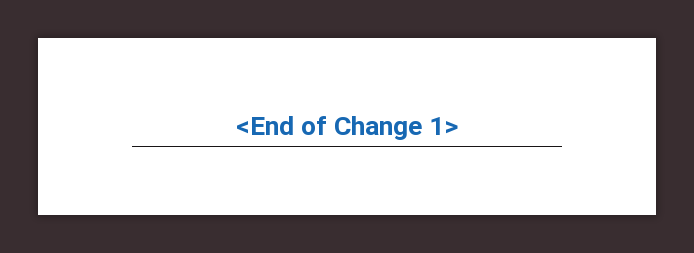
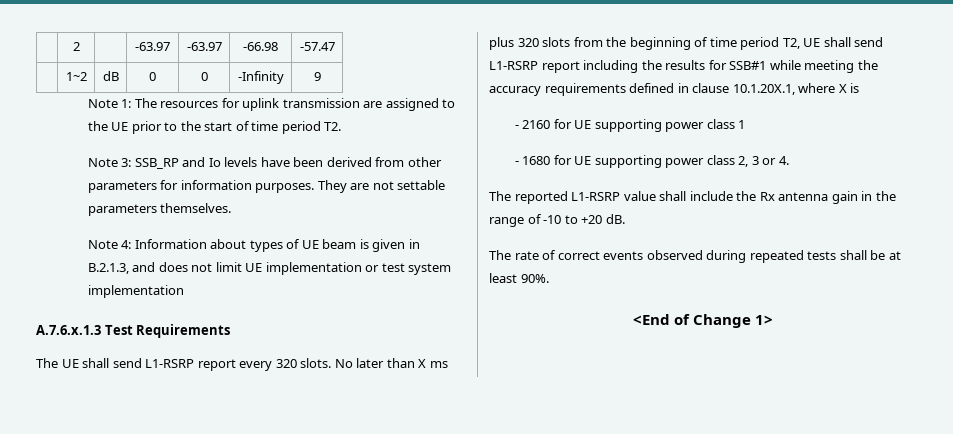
+ | 2 | | -63.97 | -63.97 | -66.98 | -57.47
+ | 1~2 | dB | 0 | 0 | -Infinity | 9
+ Note 1: The resources for uplink transmission are assigned to the UE prior to the start of time period T2.
+ Note 3: SSB_RP and Io levels have been derived from other parameters for information purposes. They are not settable parameters themselves.
+ Note 4: Information about types of UE beam is given in B.2.1.3, and does not limit UE implementation or test system implementation
+ A.7.6.x.1.3 Test Requirements
+ The UE shall send L1-RSRP report every 320 slots. No later than X ms plus 320 slots from the beginning of time period T2, UE shall send L1-RSRP report including the results for SSB#1 while meeting the accuracy requirements defined in clause 10.1.20X.1, where X is
+ - 2160 for UE supporting power class 1
+ - 1680 for UE supporting power class 2, 3 or 4.
+ The reported L1-RSRP value shall include the Rx antenna gain in the range of -10 to +20 dB.
+ The rate of correct events observed during repeated tests shall be at least 90%.

